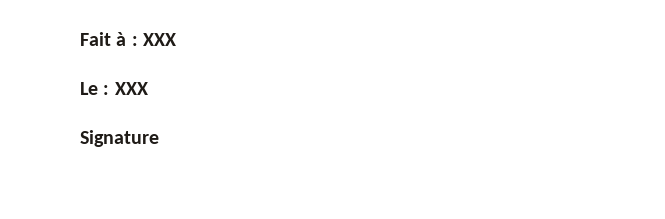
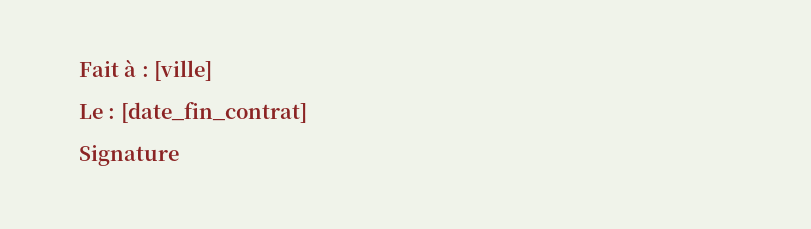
- Fait à : XXX
+ Fait à : [ville]
- Le : XXX
+ Le : [date_fin_contrat]

